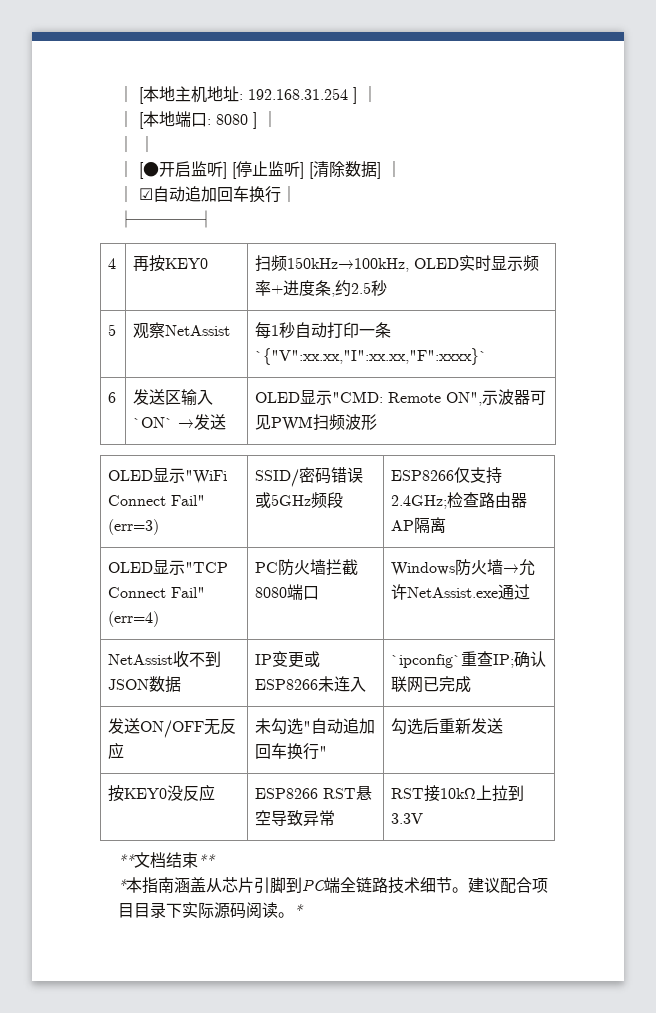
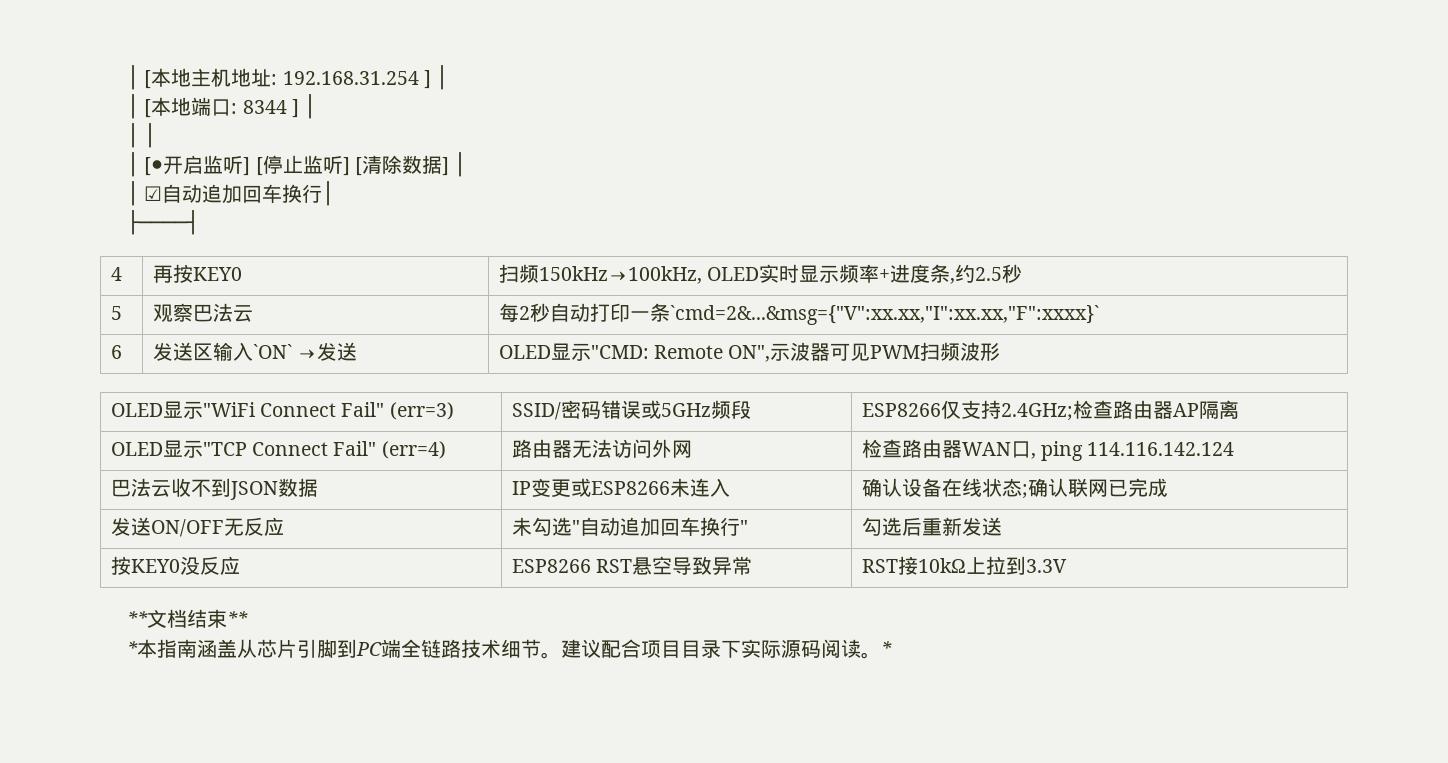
- │ [本地端口: 8080 ] │
+ │ [本地端口: 8344 ] │
- 5 | 观察NetAssist | 每1秒自动打印一条`{"V":xx.xx,"I":xx.xx,"F":xxxx}`
+ 5 | 观察巴法云 | 每2秒自动打印一条`cmd=2&...&msg={"V":xx.xx,"I":xx.xx,"F":xxxx}`
- OLED显示"TCP Connect Fail" (err=4) | PC防火墙拦截8080端口 | Windows防火墙→允许NetAssist.exe通过
- NetAssist收不到JSON数据 | IP变更或ESP8266未连入 | `ipconfig`重查IP;确认联网已完成
+ OLED显示"TCP Connect Fail" (err=4) | 路由器无法访问外网 | 检查路由器WAN口, ping 114.116.142.124
+ 巴法云收不到JSON数据 | IP变更或ESP8266未连入 | 确认设备在线状态;确认联网已完成

